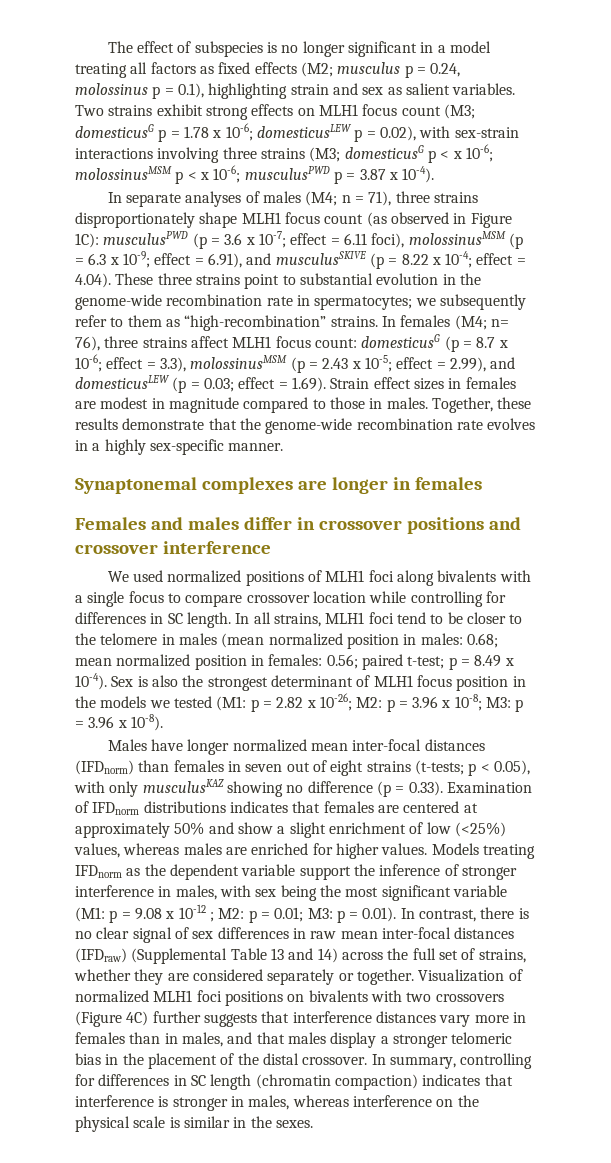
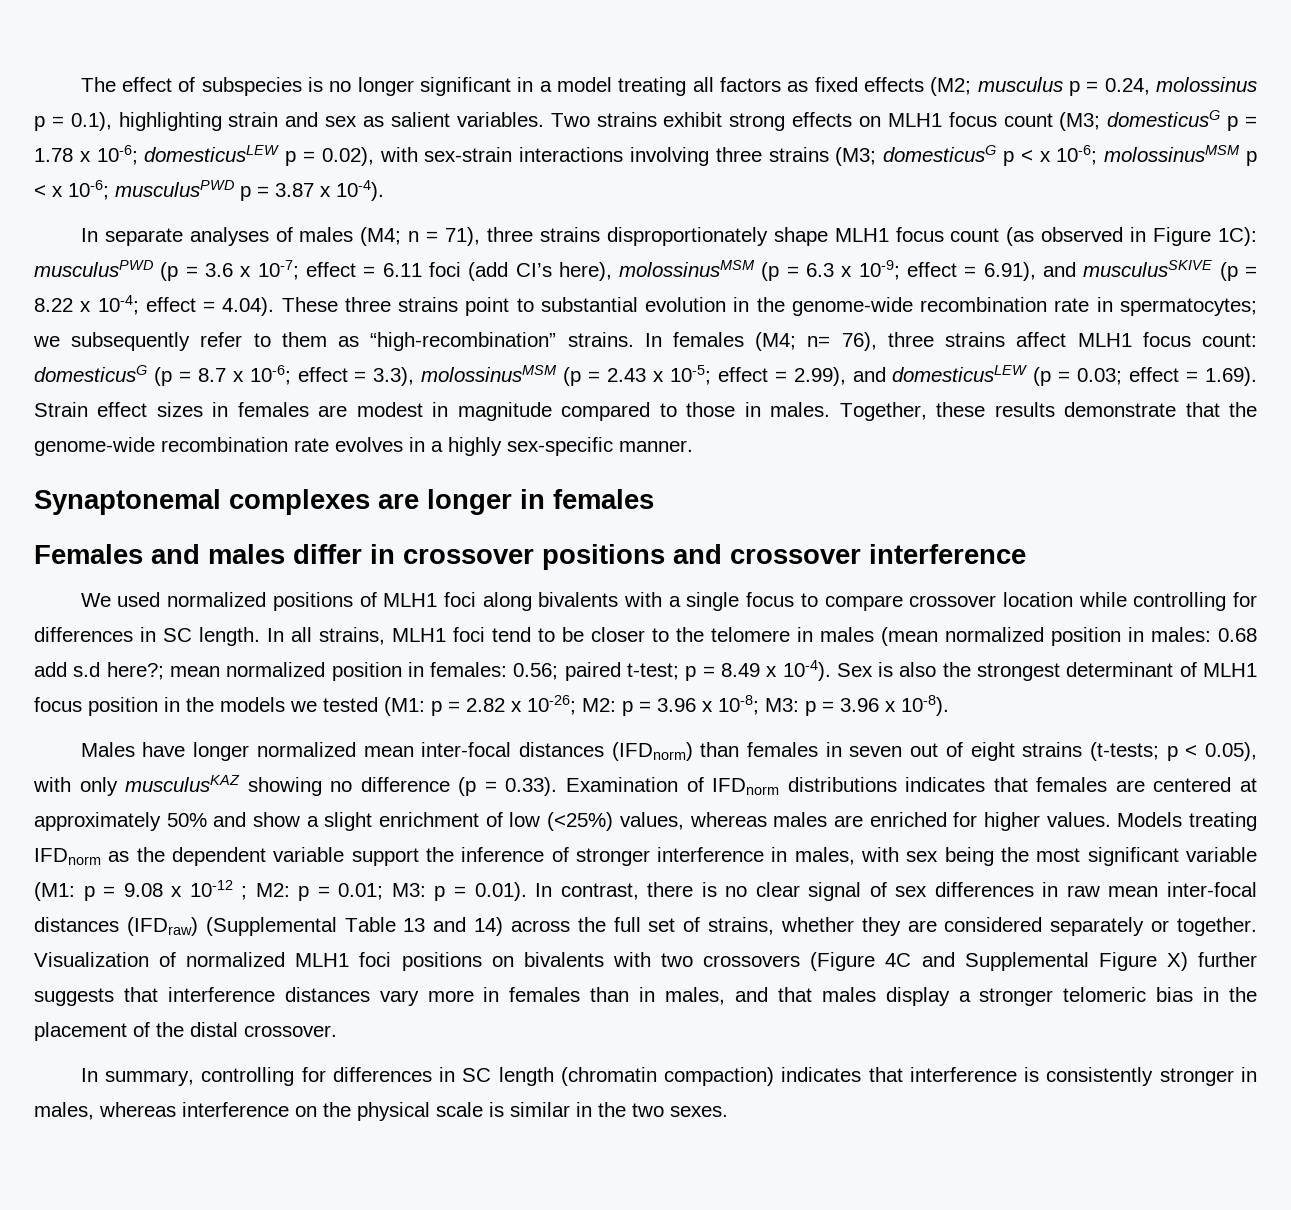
- effect = 6.11 foci), molossinusMSM (p = 6.3 x 10-9;
+ effect = 6.11 foci (add CI’s here), molossinusMSM (p = 6.3 x 10-9;
- In all strains, MLH1 foci tend to be closer to the telomere in males (mean normalized position in males: 0.68; mean normalized position in females: 0.56; paired t-test; p = 8.49 x 10-4).
+ In all strains, MLH1 foci tend to be closer to the telomere in males (mean normalized position in males: 0.68 add s.d here?; mean normalized position in females: 0.56; paired t-test; p = 8.49 x 10-4).
- Visualization of normalized MLH1 foci positions on bivalents with two crossovers (Figure 4C) further suggests that interference distances vary more in females than in males, and that males display a stronger telomeric bias in the placement of the distal crossover. In summary, controlling for differences in SC length (chromatin compaction) indicates that interference is stronger in males, whereas interference on the physical scale is similar in the sexes.
+ Visualization of normalized MLH1 foci positions on bivalents with two crossovers (Figure 4C and Supplemental Figure X) further suggests that interference distances vary more in females than in males, and that males display a stronger telomeric bias in the placement of the distal crossover.
+ In summary, controlling for differences in SC length (chromatin compaction) indicates that interference is consistently stronger in males, whereas interference on the physical scale is similar in the two sexes.

